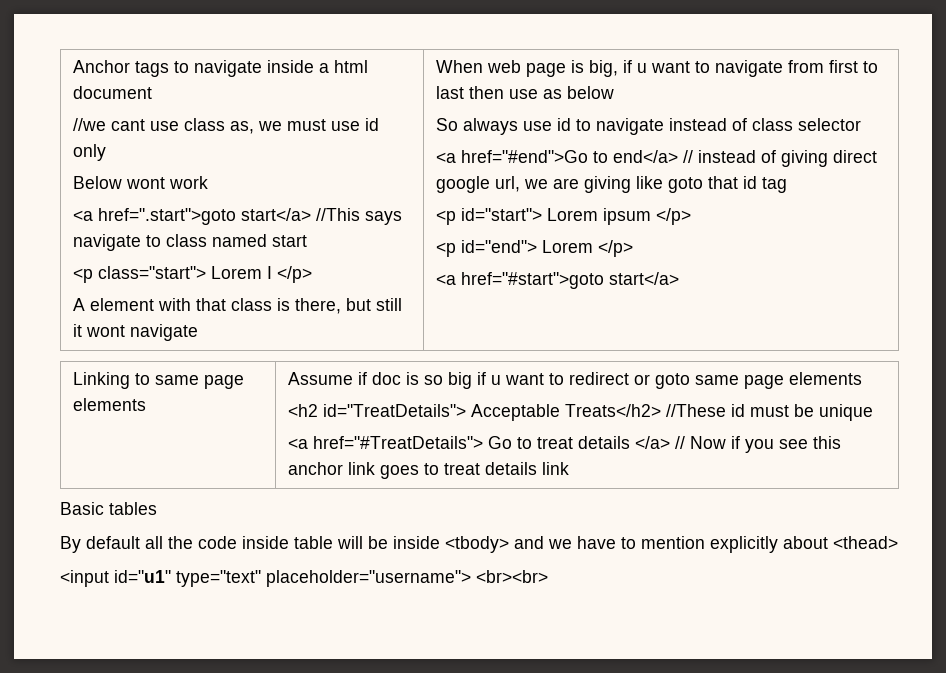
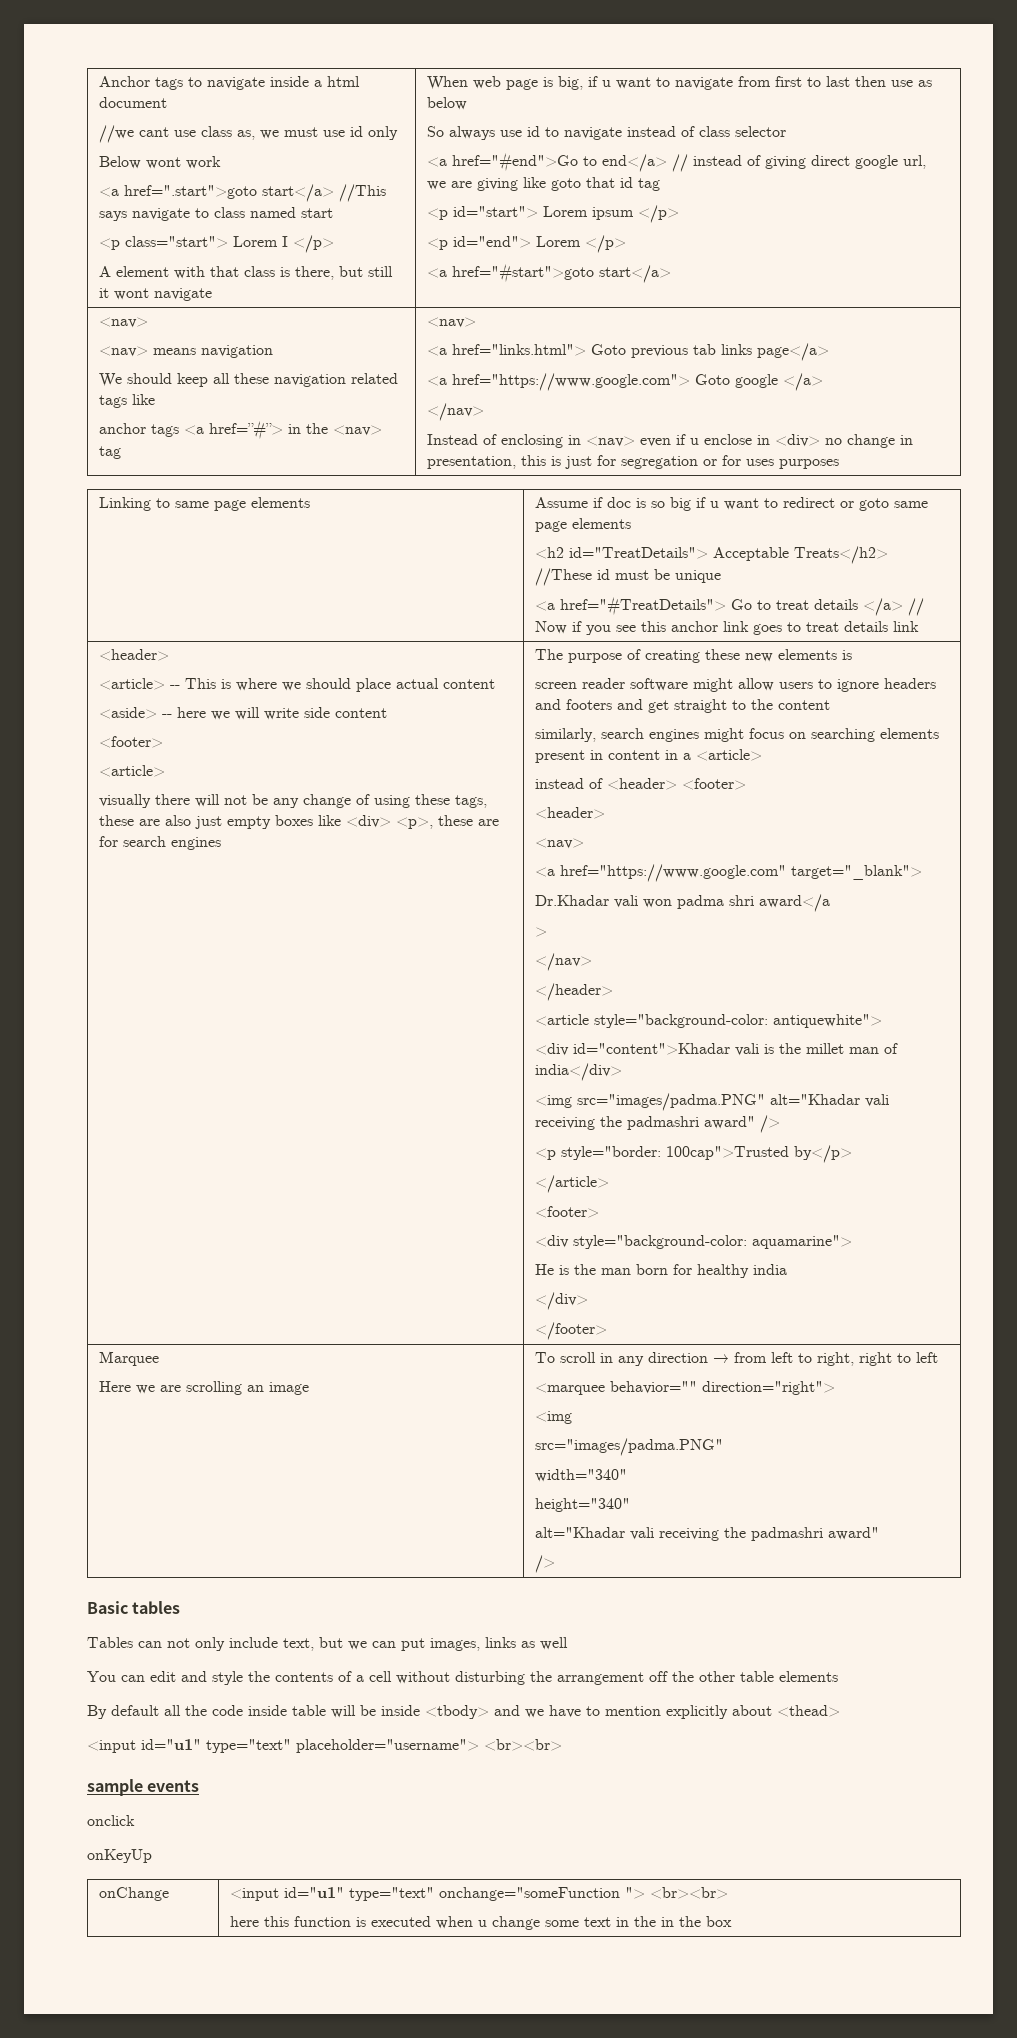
  <a href="#start">goto start</a>
+ <nav>
+ <nav> means navigation
+ We should keep all these navigation related tags like
+ anchor tags <a href=”#”> in the <nav> tag | <nav>
+ <a href="links.html"> Goto previous tab links page</a>
+ <a href="https://www.google.com"> Goto google </a>
+ </nav>
+ Instead of enclosing in <nav> even if u enclose in <div> no change in presentation, this is just for segregation or for uses purposes
  <a href="#TreatDetails"> Go to treat details </a> // Now if you see this anchor link goes to treat details link
+ <header>
+ <article> -- This is where we should place actual content
+ <aside> -- here we will write side content
+ <footer>
+ <article>
+ visually there will not be any change of using these tags, these are also just empty boxes like <div> <p>, these are for search engines | The purpose of creating these new elements is
+ screen reader software might allow users to ignore headers and footers and get straight to the content
+ similarly, search engines might focus on searching elements present in content in a <article>
+ instead of <header> <footer>
+ <header>
+ <nav>
+ <a href="https://www.google.com" target="_blank">
+ Dr.Khadar vali won padma shri award</a
+ >
+ </nav>
+ </header>
+ <article style="background-color: antiquewhite">
+ <div id="content">Khadar vali is the millet man of india</div>
+ <img src="images/padma.PNG" alt="Khadar vali receiving the padmashri award" />
+ <p style="border: 100cap">Trusted by</p>
+ </article>
+ <footer>
+ <div style="background-color: aquamarine">
+ He is the man born for healthy india
+ </div>
+ </footer>
+ Marquee
+ Here we are scrolling an image | To scroll in any direction → from left to right, right to left
+ <marquee behavior="" direction="right">
+ <img
+ src="images/padma.PNG"
+ width="340"
+ height="340"
+ alt="Khadar vali receiving the padmashri award"
+ />
  Basic tables
+ Tables can not only include text, but we can put images, links as well
+ You can edit and style the contents of a cell without disturbing the arrangement off the other table elements
+ sample events
+ onclick
+ onKeyUp
+ onChange | <input id="u1" type="text" onchange="someFunction "> <br><br>
+ here this function is executed when u change some text in the in the box

